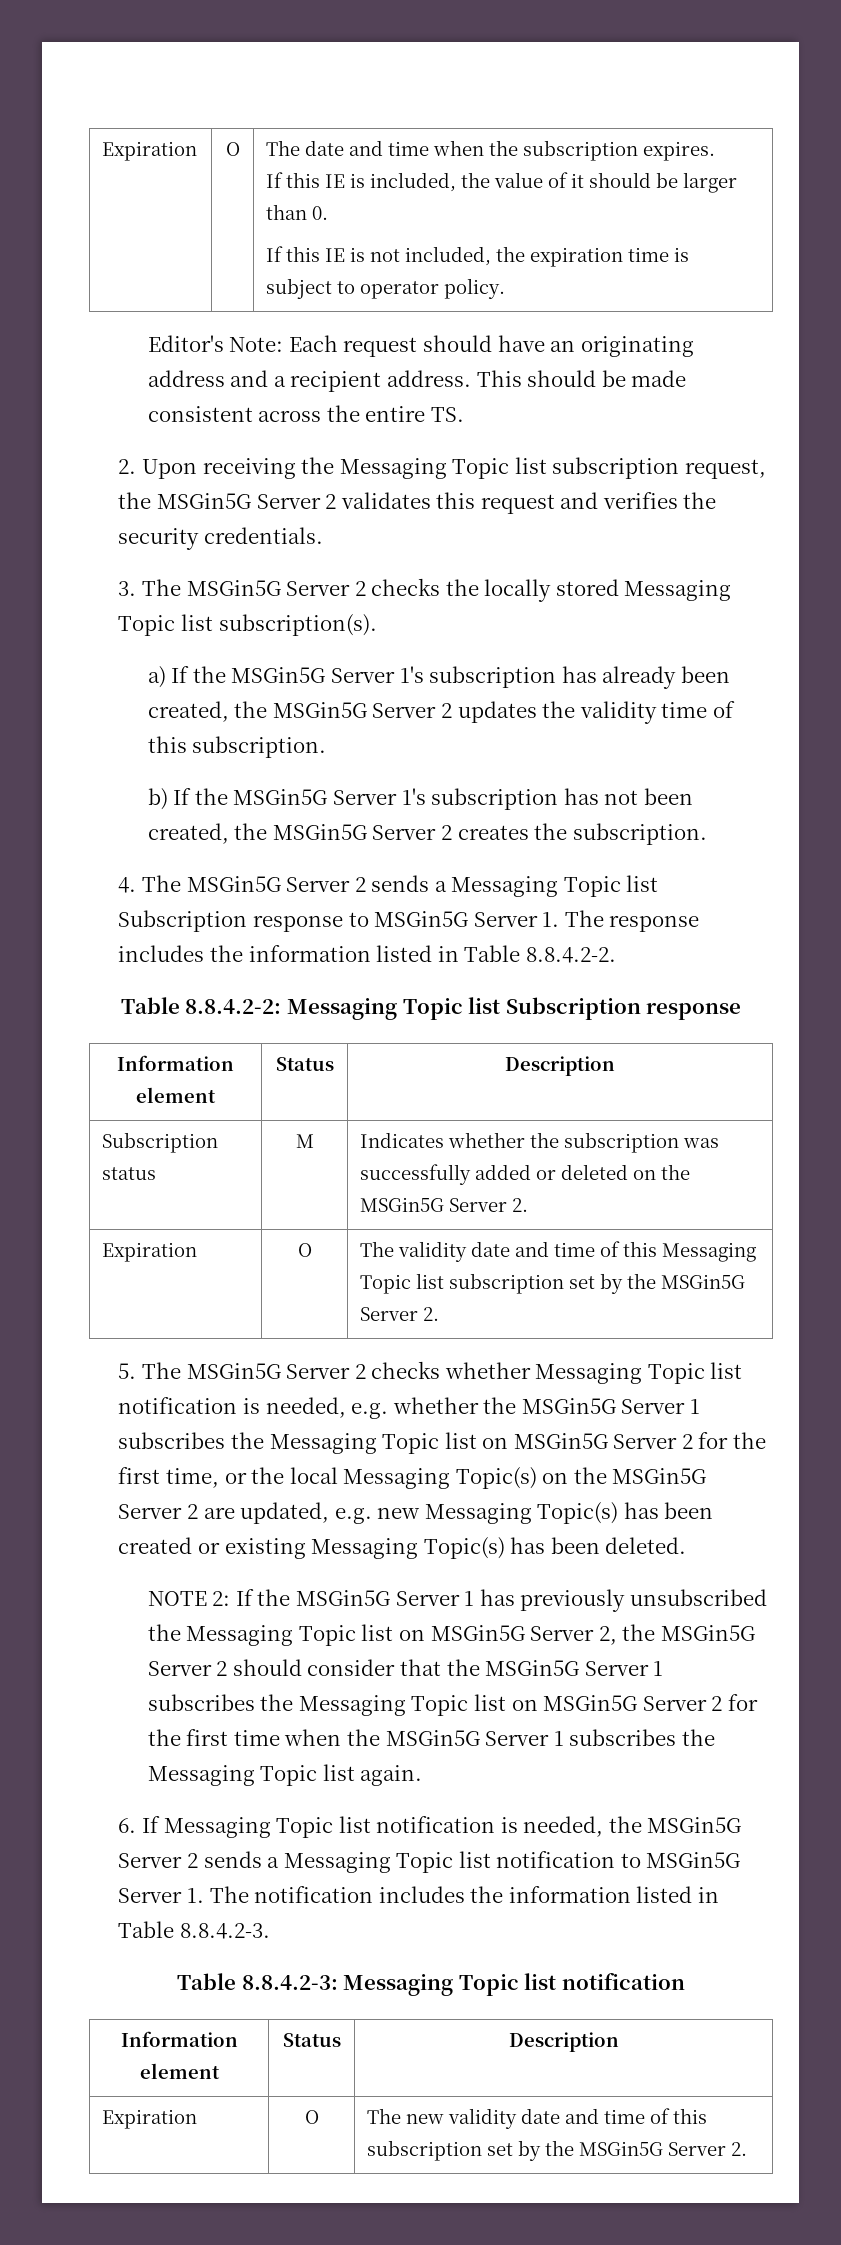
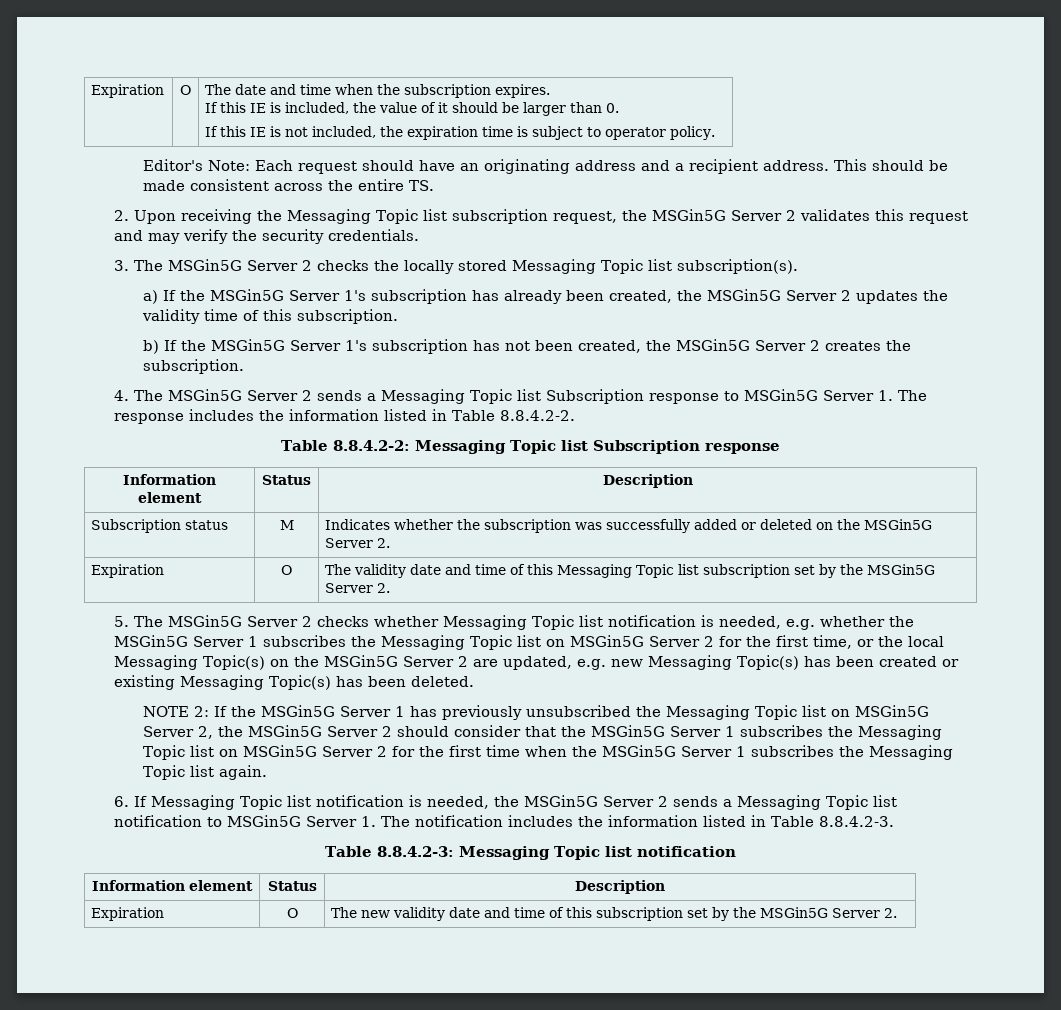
- 2. Upon receiving the Messaging Topic list subscription request, the MSGin5G Server 2 validates this request and verifies the security credentials.
+ 2. Upon receiving the Messaging Topic list subscription request, the MSGin5G Server 2 validates this request and may verify the security credentials.

